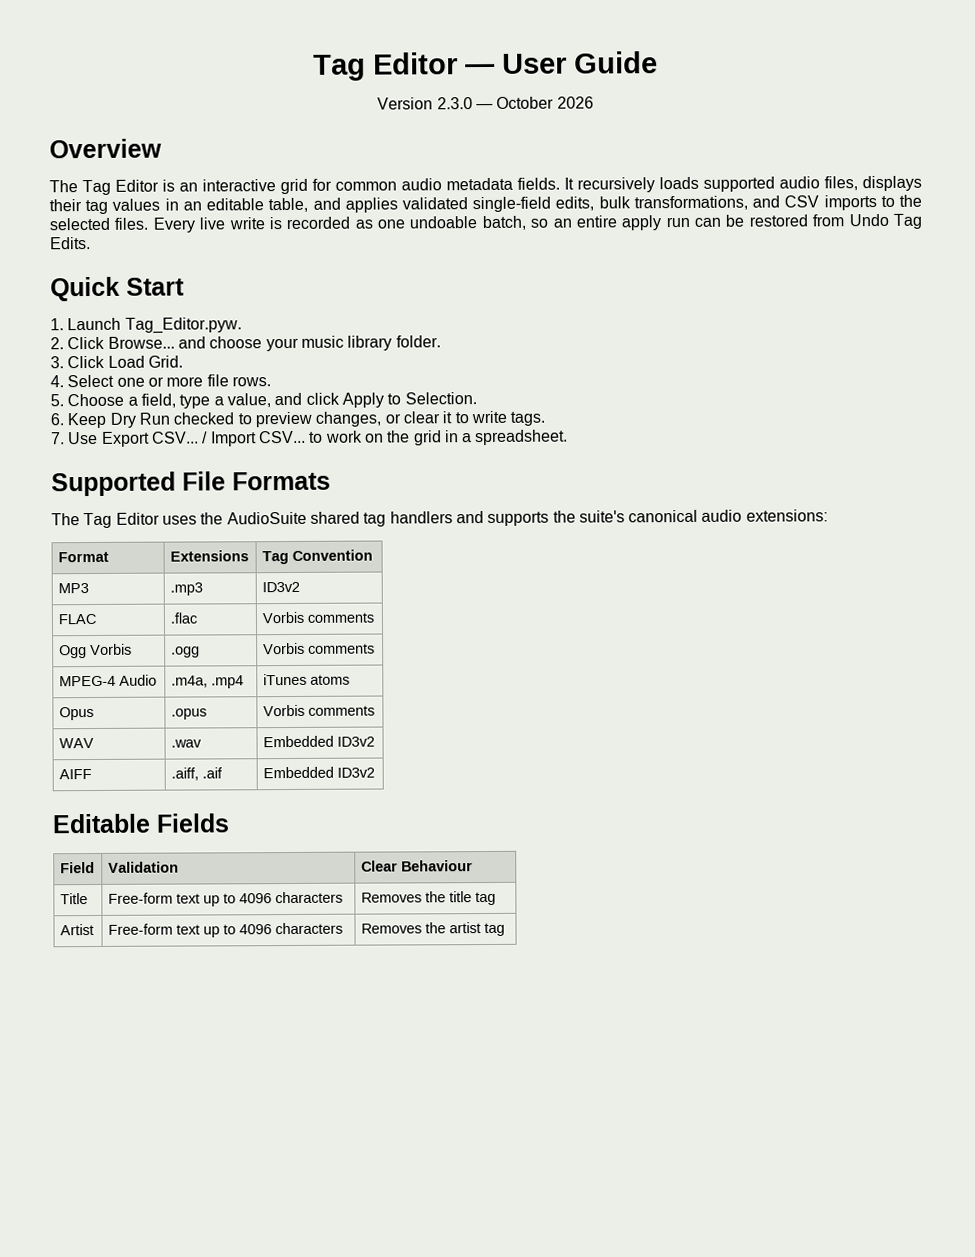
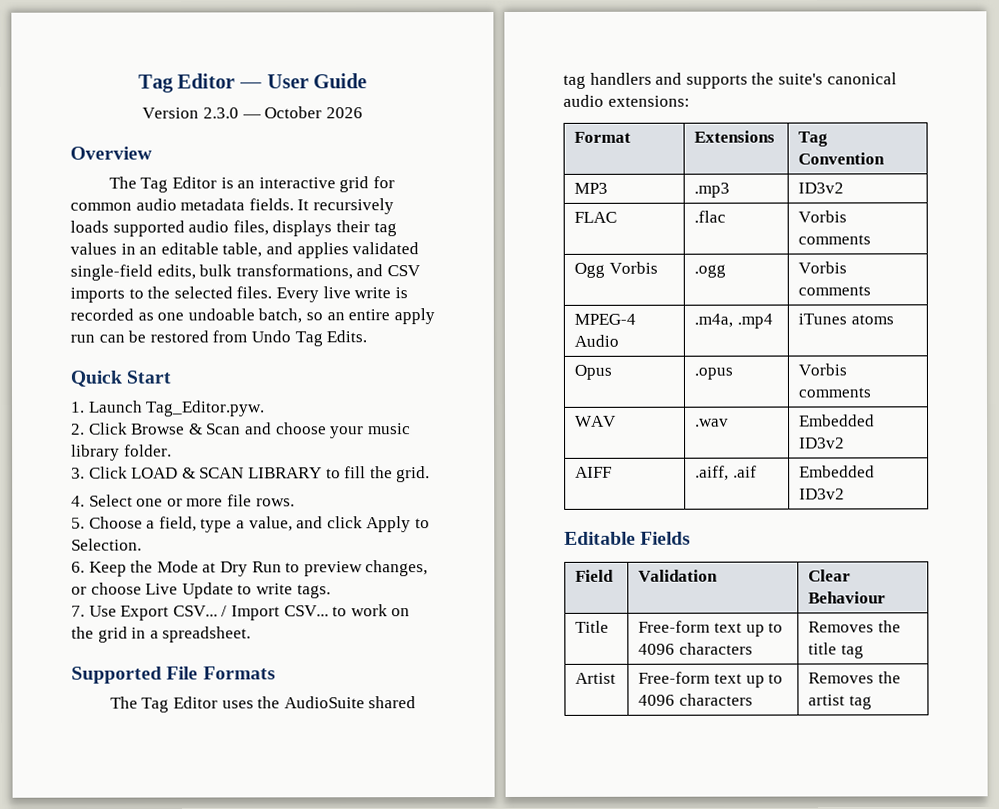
- 2. Click Browse... and choose your music library folder.
+ 2. Click Browse & Scan and choose your music library folder.
- 3. Click Load Grid.
+ 3. Click LOAD & SCAN LIBRARY to fill the grid.
- 6. Keep Dry Run checked to preview changes, or clear it to write tags.
+ 6. Keep the Mode at Dry Run to preview changes, or choose Live Update to write tags.

